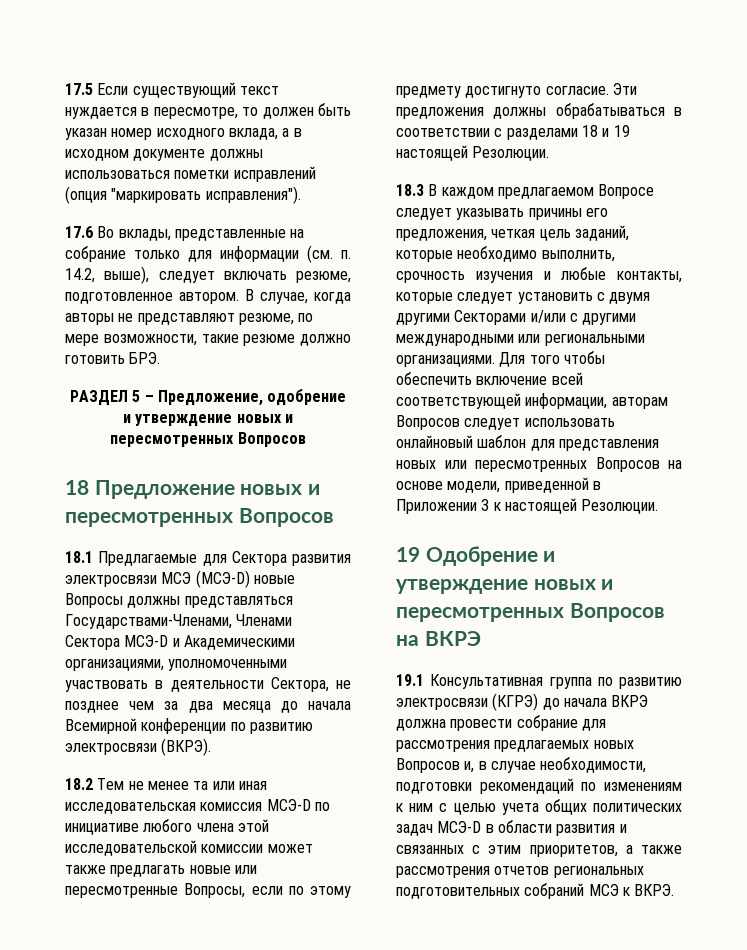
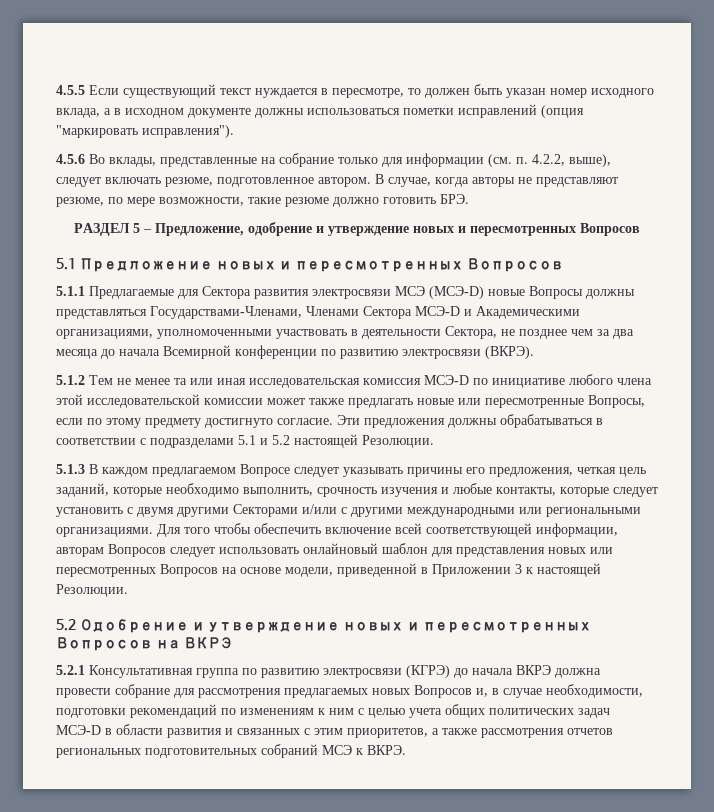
- 17.5 Если существующий текст нуждается в пересмотре, то должен быть указан номер исходного вклада, а в исходном документе должны использоваться пометки исправлений (опция "маркировать исправления").
+ 4.5.5 Если существующий текст нуждается в пересмотре, то должен быть указан номер исходного вклада, а в исходном документе должны использоваться пометки исправлений (опция "маркировать исправления").
- 17.6 Во вклады, представленные на собрание только для информации (см. п. 14.2, выше), следует включать резюме, подготовленное автором.
+ 4.5.6 Во вклады, представленные на собрание только для информации (см. п. 4.2.2, выше), следует включать резюме, подготовленное автором.
- 18 Предложение новых и пересмотренных Вопросов
+ 5.1 Предложение новых и пересмотренных Вопросов
- 18.1 Предлагаемые для Сектора развития электросвязи МСЭ (МСЭ-D) новые Вопросы должны представляться Государствами-Членами, Членами Сектора МСЭ-D и Академическими организациями, уполномоченными участвовать в деятельности Сектора, не позднее чем за два месяца до начала Всемирной конференции по развитию электросвязи (ВКРЭ).
+ 5.1.1 Предлагаемые для Сектора развития электросвязи МСЭ (МСЭ-D) новые Вопросы должны представляться Государствами-Членами, Членами Сектора МСЭ-D и Академическими организациями, уполномоченными участвовать в деятельности Сектора, не позднее чем за два месяца до начала Всемирной конференции по развитию электросвязи (ВКРЭ).
- 18.2 Тем не менее та или иная исследовательская комиссия МСЭ-D по инициативе любого члена этой исследовательской комиссии может также предлагать новые или пересмотренные Вопросы, если по этому предмету достигнуто согласие.
+ 5.1.2 Тем не менее та или иная исследовательская комиссия МСЭ-D по инициативе любого члена этой исследовательской комиссии может также предлагать новые или пересмотренные Вопросы, если по этому предмету достигнуто согласие.
- Эти предложения должны обрабатываться в соответствии с разделами 18 и 19 настоящей Резолюции.
- 18.3 В каждом предлагаемом Вопросе следует указывать причины его предложения, четкая цель заданий, которые необходимо выполнить, срочность изучения и любые контакты, которые следует установить с двумя другими Секторами и/или с другими международными или региональными организациями.
+ Эти предложения должны обрабатываться в соответствии с подразделами 5.1 и 5.2 настоящей Резолюции.
+ 5.1.3 В каждом предлагаемом Вопросе следует указывать причины его предложения, четкая цель заданий, которые необходимо выполнить, срочность изучения и любые контакты, которые следует установить с двумя другими Секторами и/или с другими международными или региональными организациями.
- 19 Одобрение и утверждение новых и пересмотренных Вопросов на ВКРЭ
+ 5.2 Одобрение и утверждение новых и пересмотренных Вопросов на ВКРЭ
- 19.1 Консультативная группа по развитию электросвязи (КГРЭ) до начала ВКРЭ должна провести собрание для рассмотрения предлагаемых новых Вопросов и, в случае необходимости, подготовки рекомендаций по изменениям к ним с целью учета общих политических задач МСЭ-D в области развития и связанных с этим приоритетов, а также рассмотрения отчетов региональных подготовительных собраний МСЭ к ВКРЭ.
+ 5.2.1 Консультативная группа по развитию электросвязи (КГРЭ) до начала ВКРЭ должна провести собрание для рассмотрения предлагаемых новых Вопросов и, в случае необходимости, подготовки рекомендаций по изменениям к ним с целью учета общих политических задач МСЭ-D в области развития и связанных с этим приоритетов, а также рассмотрения отчетов региональных подготовительных собраний МСЭ к ВКРЭ.

